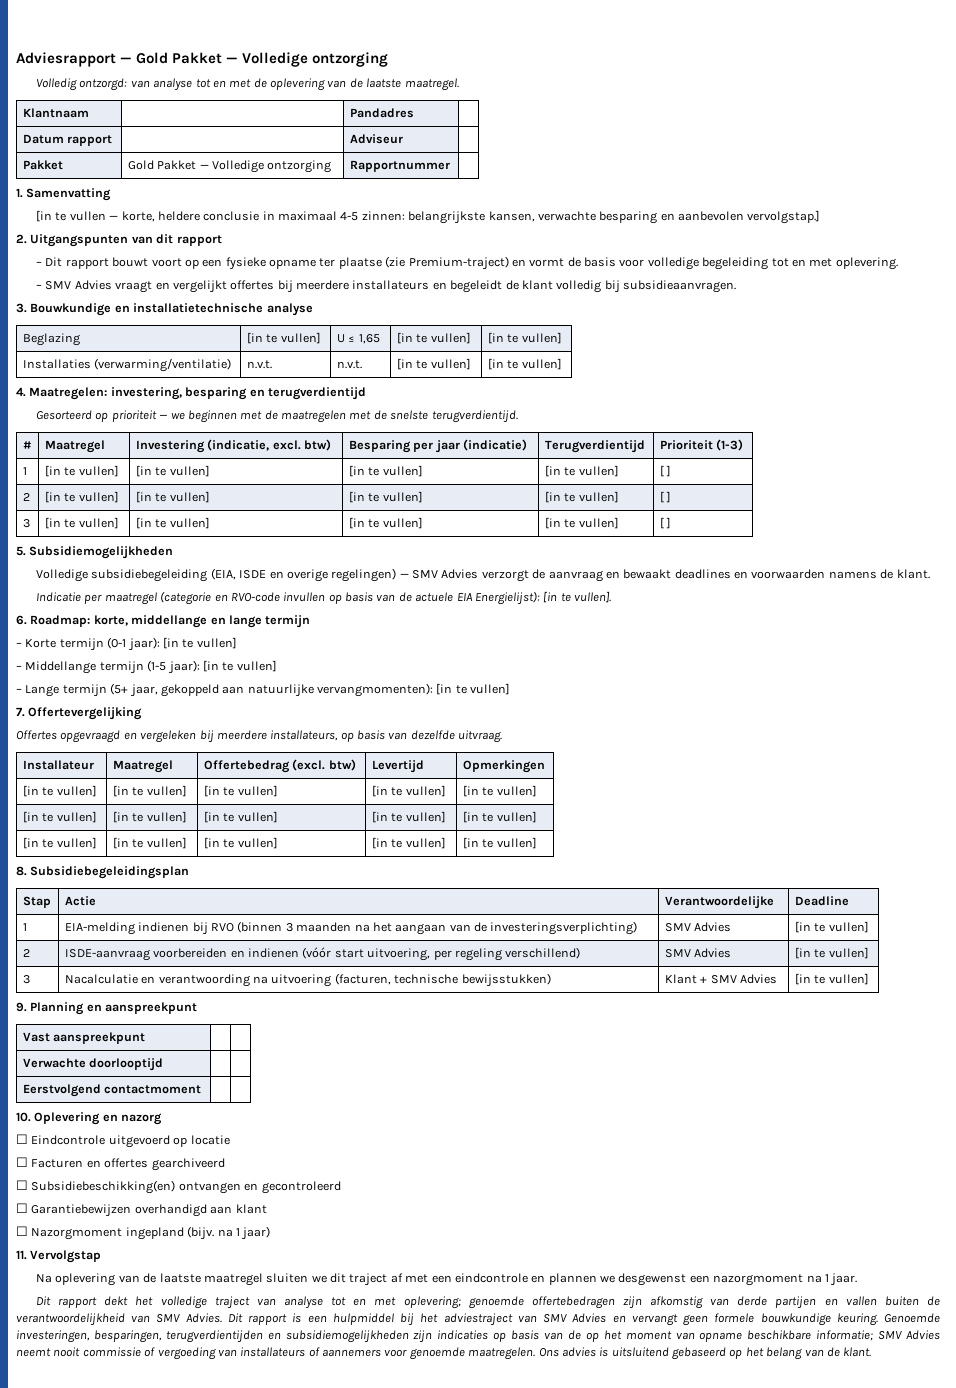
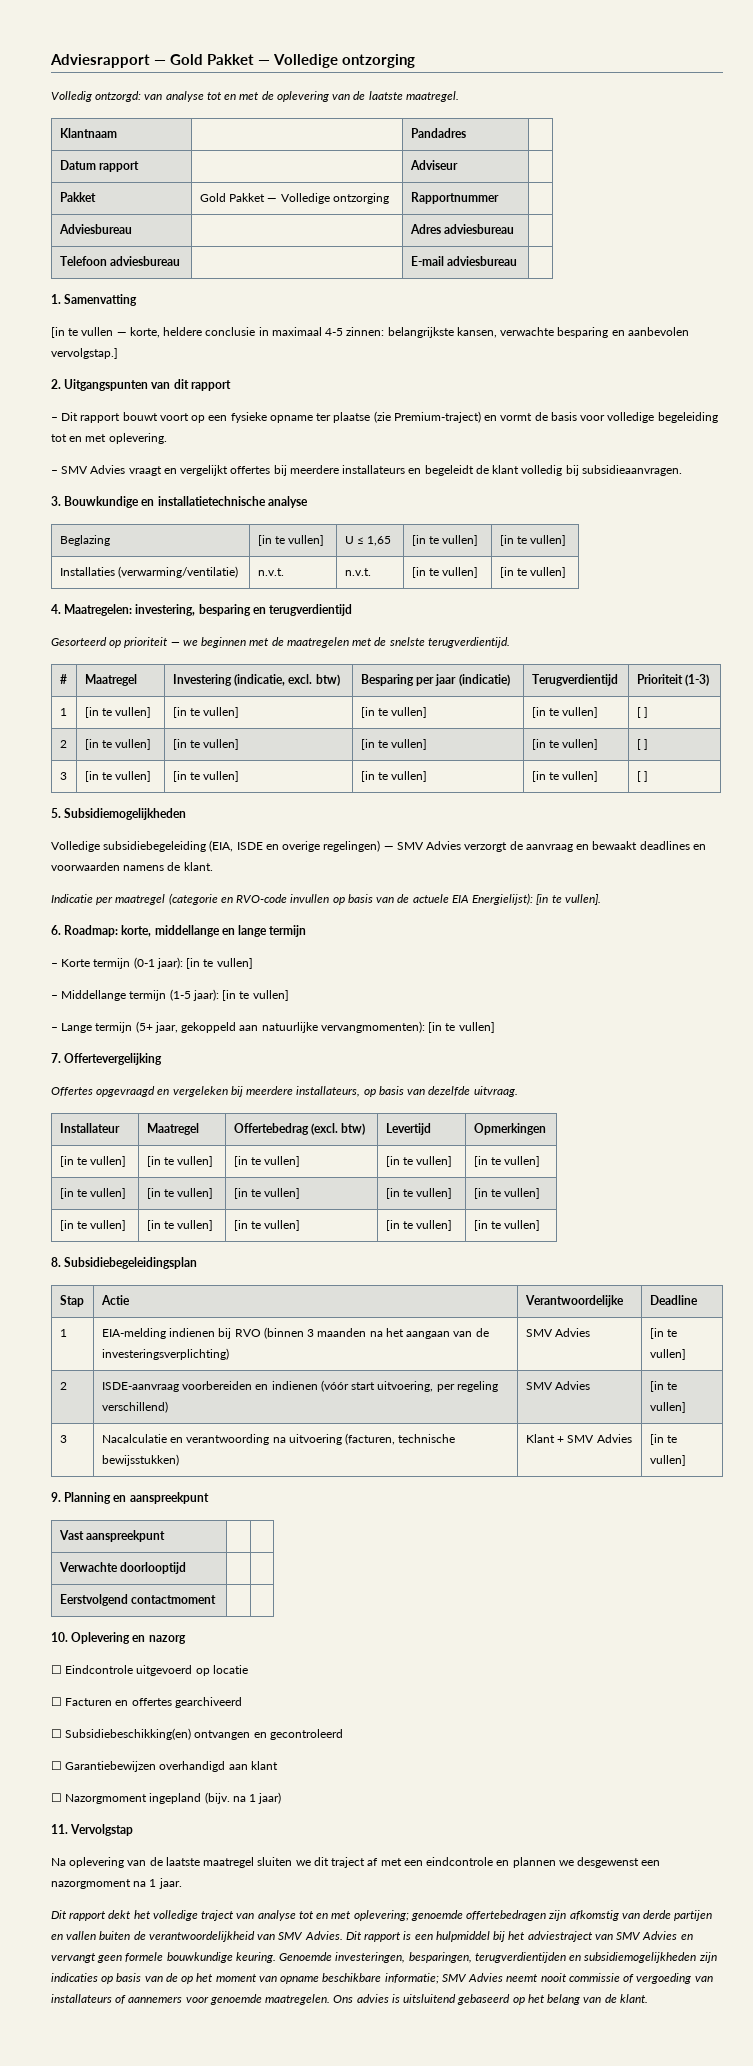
+ Adviesbureau | | Adres adviesbureau |
+ Telefoon adviesbureau | | E-mail adviesbureau |

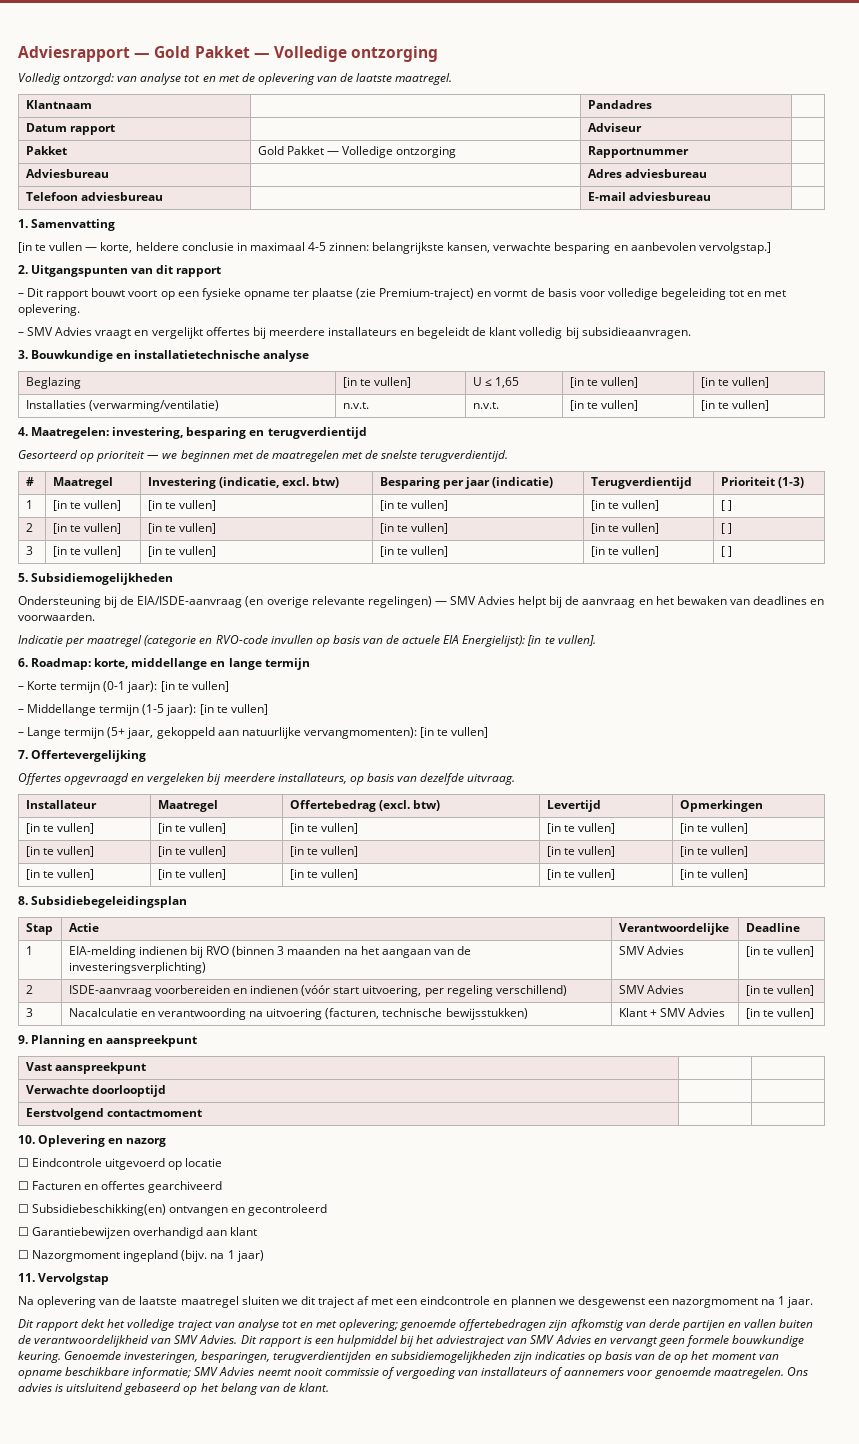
- Volledige subsidiebegeleiding (EIA, ISDE en overige regelingen) — SMV Advies verzorgt de aanvraag en bewaakt deadlines en voorwaarden namens de klant.
+ Ondersteuning bij de EIA/ISDE-aanvraag (en overige relevante regelingen) — SMV Advies helpt bij de aanvraag en het bewaken van deadlines en voorwaarden.

